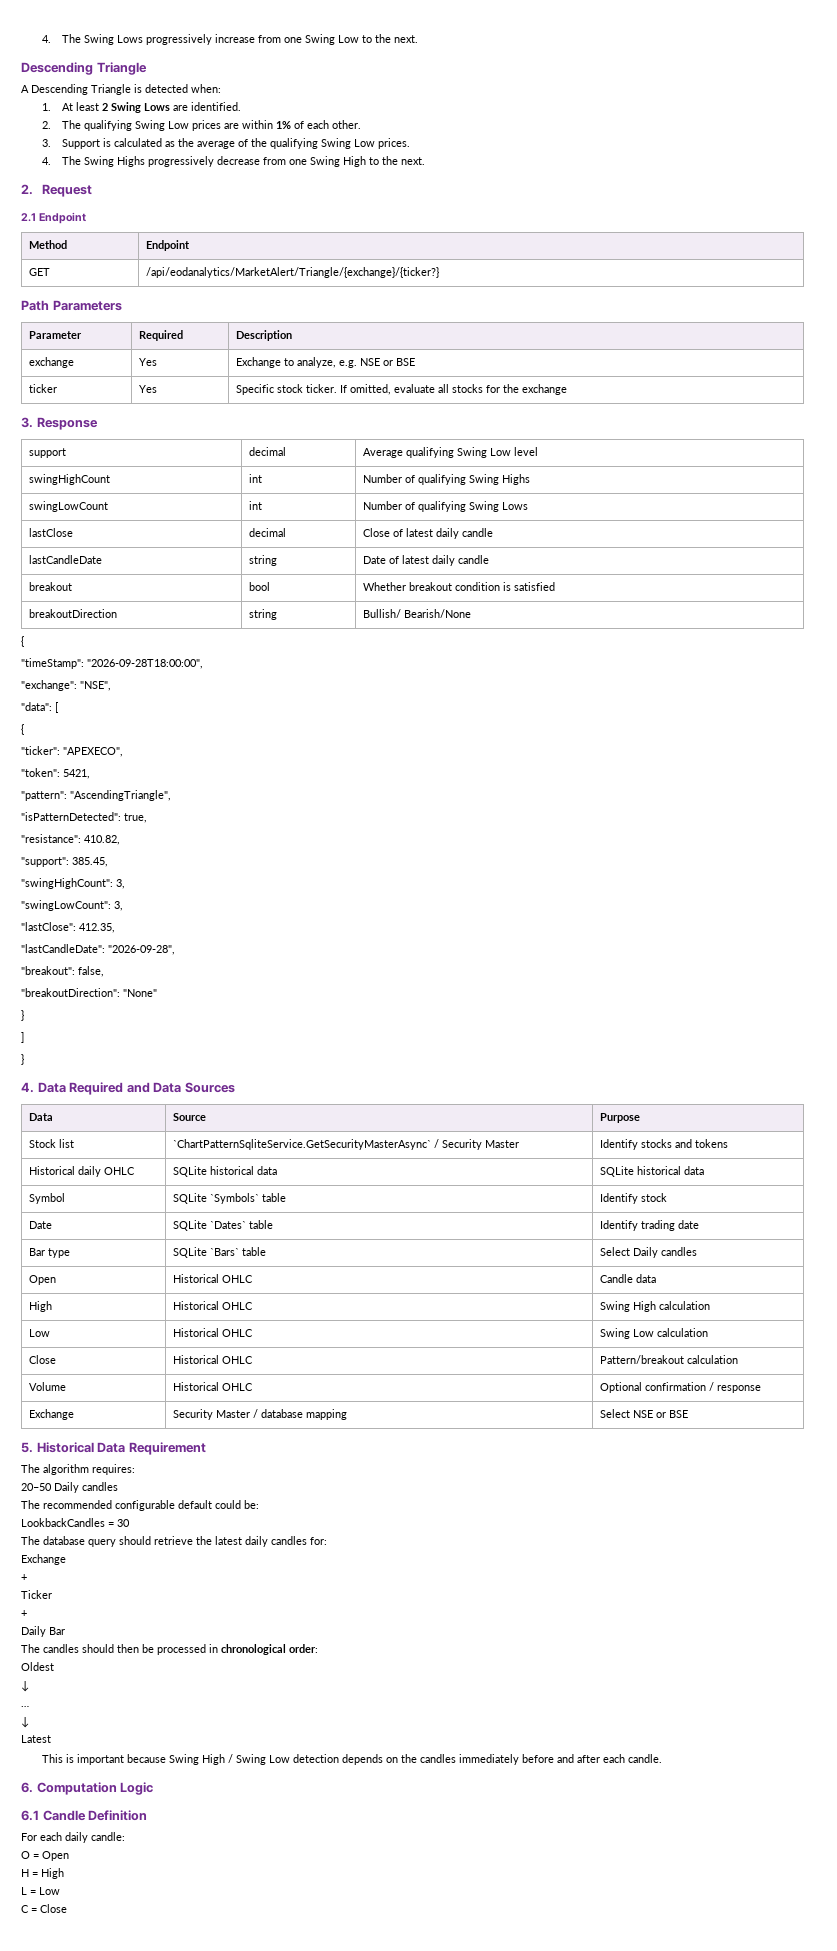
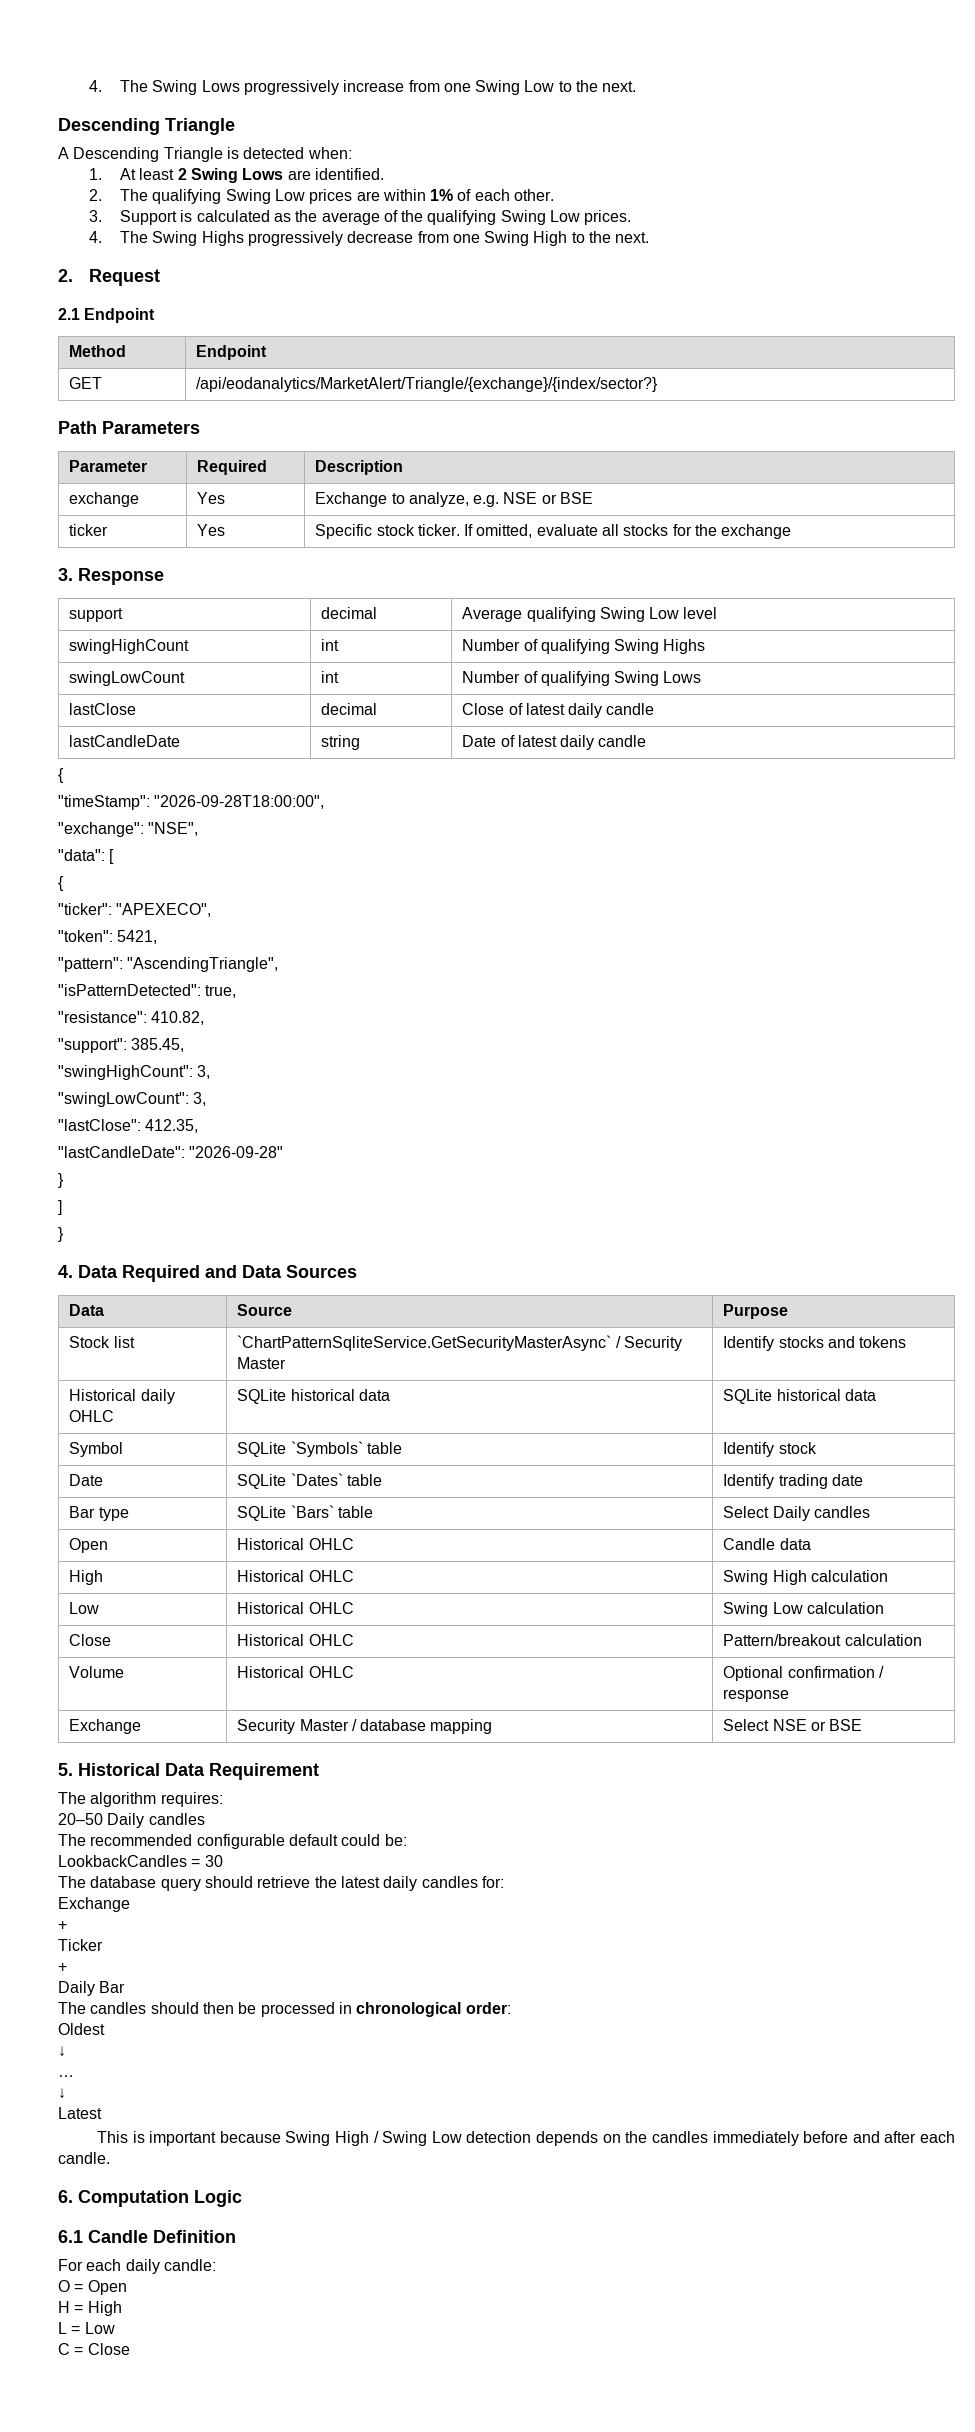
- GET | /api/eodanalytics/MarketAlert/Triangle/{exchange}/{ticker?}
+ GET | /api/eodanalytics/MarketAlert/Triangle/{exchange}/{index/sector?}
- breakout | bool | Whether breakout condition is satisfied
- breakoutDirection | string | Bullish/ Bearish/None
- "lastCandleDate": "2026-09-28",
- "breakout": false,
- "breakoutDirection": "None"
+ "lastCandleDate": "2026-09-28"

